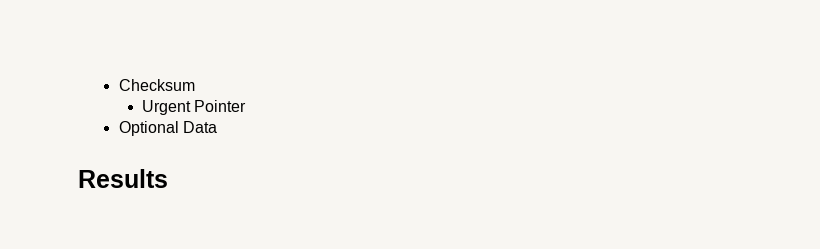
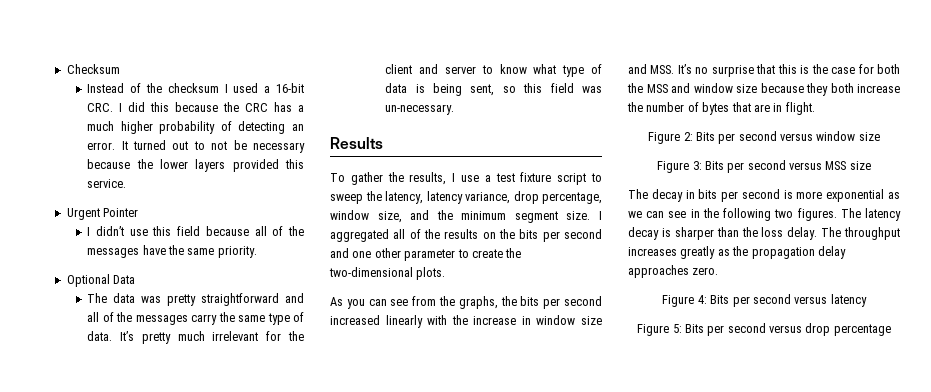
+ Instead of the checksum I used a 16-bit CRC. I did this because the CRC has a much higher probability of detecting an error. It turned out to not be necessary because the lower layers provided this service.
  Urgent Pointer
+ I didn’t use this field because all of the messages have the same priority.
  Optional Data
+ The data was pretty straightforward and all of the messages carry the same type of data. It’s pretty much irrelevant for the client and server to know what type of data is being sent, so this field was un-necessary.
  Results
+ To gather the results, I use a test fixture script to sweep the latency, latency variance, drop percentage, window size, and the minimum segment size. I aggregated all of the results on the bits per second and one other parameter to create the two-dimensional plots.
+ As you can see from the graphs, the bits per second increased linearly with the increase in window size and MSS. It’s no surprise that this is the case for both the MSS and window size because they both increase the number of bytes that are in flight.
+ Figure 2: Bits per second versus window size
+ Figure 3: Bits per second versus MSS size
+ The decay in bits per second is more exponential as we can see in the following two figures. The latency decay is sharper than the loss delay. The throughput increases greatly as the propagation delay approaches zero.
+ Figure 4: Bits per second versus latency
+ Figure 5: Bits per second versus drop percentage

